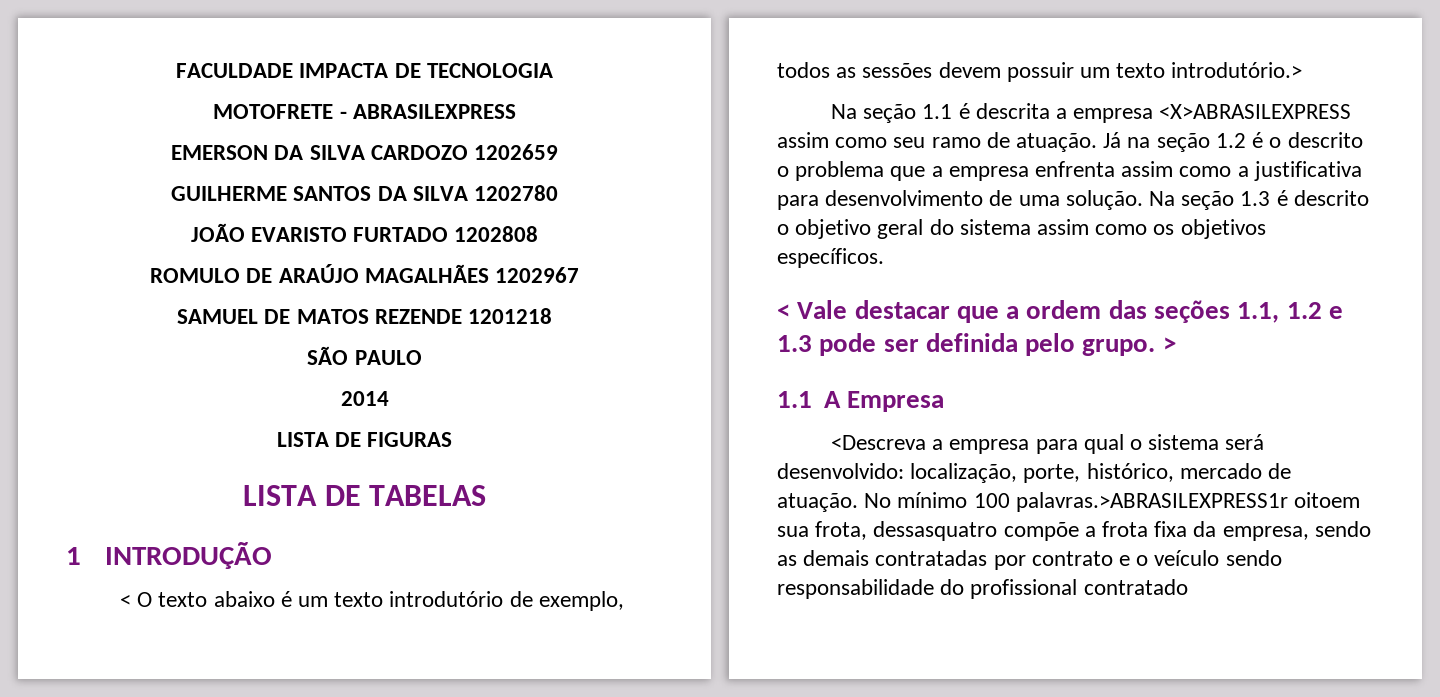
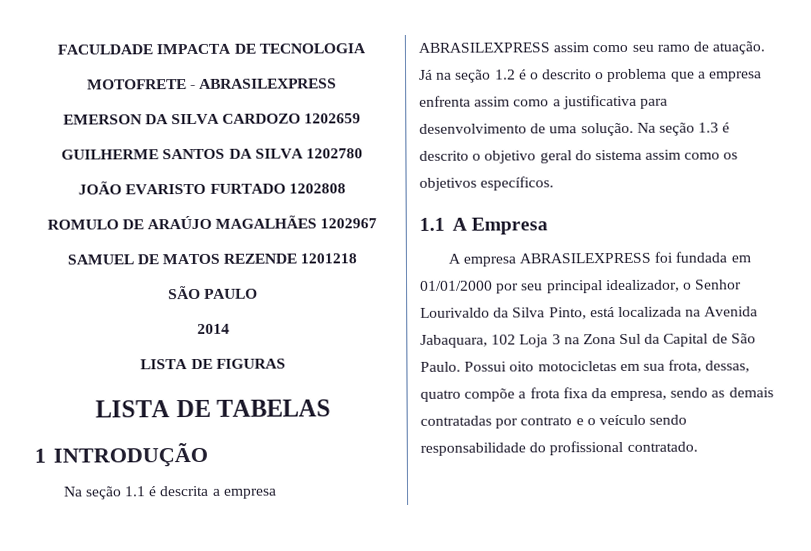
- < O texto abaixo é um texto introdutório de exemplo, todos as sessões devem possuir um texto introdutório.>
- Na seção 1.1 é descrita a empresa <X>ABRASILEXPRESS assim como seu ramo de atuação.
+ Na seção 1.1 é descrita a empresa ABRASILEXPRESS assim como seu ramo de atuação.
- < Vale destacar que a ordem das seções 1.1, 1.2 e 1.3 pode ser definida pelo grupo. >
  1.1 A Empresa
- <Descreva a empresa para qual o sistema será desenvolvido: localização, porte, histórico, mercado de atuação. No mínimo 100 palavras.>ABRASILEXPRESS1r oitoem sua frota, dessasquatro compõe a frota fixa da empresa, sendo as demais contratadas por contrato e o veículo sendo responsabilidade do profissional contratado
+ A empresa ABRASILEXPRESS foi fundada em 01/01/2000 por seu principal idealizador, o Senhor Lourivaldo da Silva Pinto, está localizada na Avenida Jabaquara, 102 Loja 3 na Zona Sul da Capital de São Paulo. Possui oito motocicletas em sua frota, dessas, quatro compõe a frota fixa da empresa, sendo as demais contratadas por contrato e o veículo sendo responsabilidade do profissional contratado.

